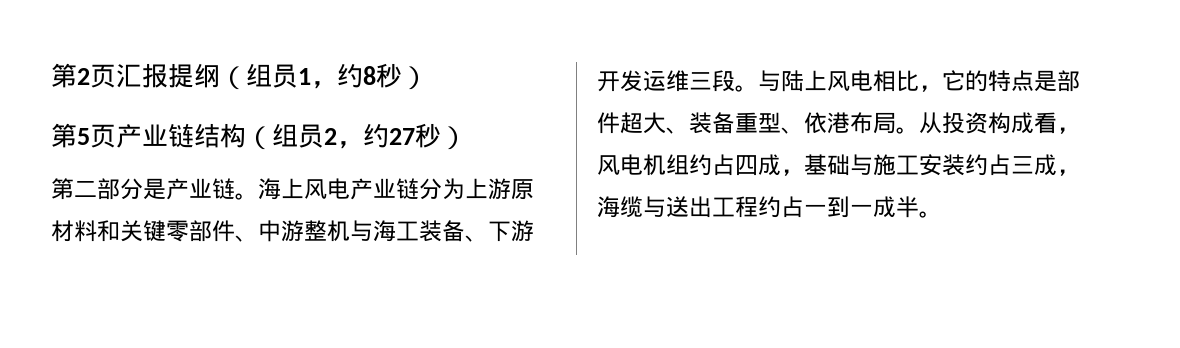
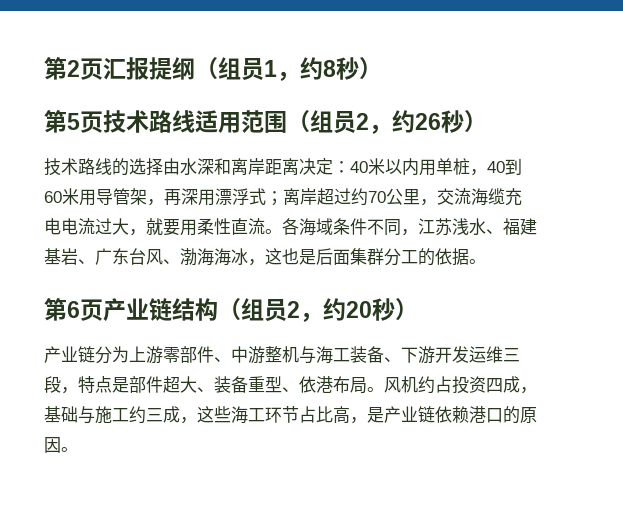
- 第5页产业链结构（组员2，约27秒）
- 第二部分是产业链。海上风电产业链分为上游原材料和关键零部件、中游整机与海工装备、下游开发运维三段。与陆上风电相比，它的特点是部件超大、装备重型、依港布局。
+ 第5页技术路线适用范围（组员2，约26秒）
+ 技术路线的选择由水深和离岸距离决定：40米以内用单桩，40到60米用导管架，再深用漂浮式；离岸超过约70公里，交流海缆充电电流过大，就要用柔性直流。各海域条件不同，江苏浅水、福建基岩、广东台风、渤海海冰，这也是后面集群分工的依据。
+ 第6页产业链结构（组员2，约20秒）
+ 产业链分为上游零部件、中游整机与海工装备、下游开发运维三段，特点是部件超大、装备重型、依港布局。
- 从投资构成看，风电机组约占四成，基础与施工安装约占三成，海缆与送出工程约占一到一成半。
+ 风机约占投资四成，基础与施工约三成，这些海工环节占比高，是产业链依赖港口的原因。

